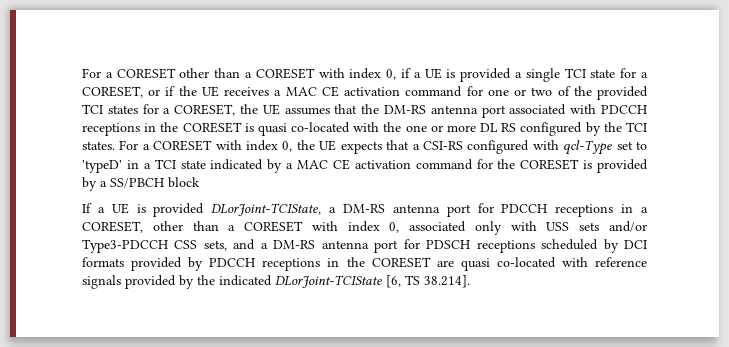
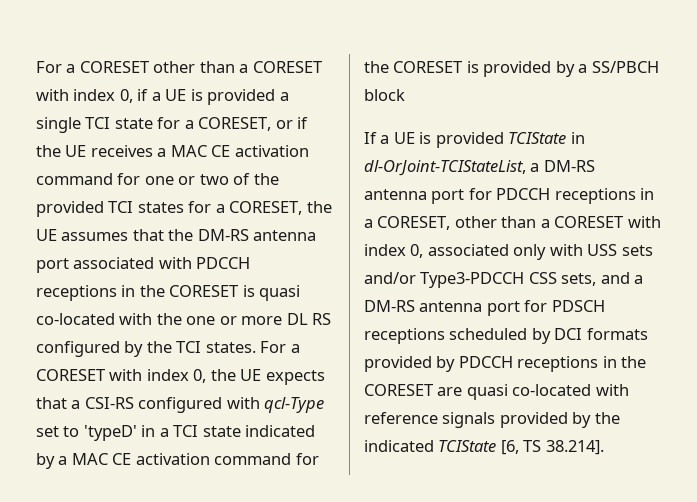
- If a UE is provided DLorJoint-TCIState, a DM-RS antenna port for PDCCH receptions in a CORESET, other than a CORESET with index 0, associated only with USS sets and/or Type3-PDCCH CSS sets, and a DM-RS antenna port for PDSCH receptions scheduled by DCI formats provided by PDCCH receptions in the CORESET are quasi co-located with reference signals provided by the indicated DLorJoint-TCIState [6, TS 38.214].
+ If a UE is provided TCIState in dl-OrJoint-TCIStateList, a DM-RS antenna port for PDCCH receptions in a CORESET, other than a CORESET with index 0, associated only with USS sets and/or Type3-PDCCH CSS sets, and a DM-RS antenna port for PDSCH receptions scheduled by DCI formats provided by PDCCH receptions in the CORESET are quasi co-located with reference signals provided by the indicated TCIState [6, TS 38.214].

